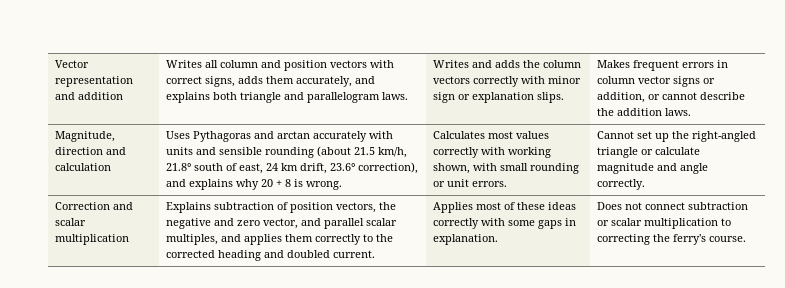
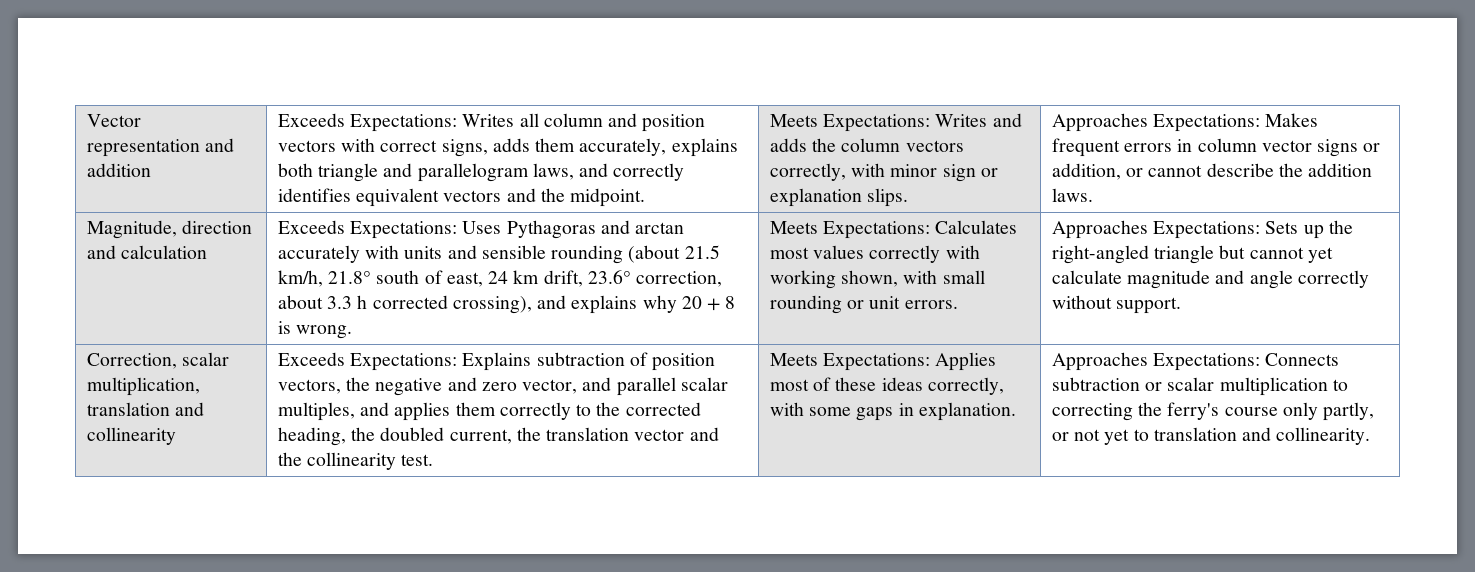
- Writes all column and position vectors with correct signs, adds them accurately, and explains both triangle and parallelogram laws. | Writes and adds the column vectors correctly with minor sign or explanation slips.
+ Exceeds Expectations: Writes all column and position vectors with correct signs, adds them accurately, explains both triangle and parallelogram laws, and correctly identifies equivalent vectors and the midpoint. | Meets Expectations: Writes and adds the column vectors correctly, with minor sign or explanation slips.
- Makes frequent errors in column vector signs or addition, or cannot describe the addition laws.
+ Approaches Expectations: Makes frequent errors in column vector signs or addition, or cannot describe the addition laws.
- Uses Pythagoras and arctan accurately with units and sensible rounding (about 21.5 km/h, 21.8° south of east, 24 km drift, 23.6° correction), and explains why 20 + 8 is wrong.
+ Exceeds Expectations: Uses Pythagoras and arctan accurately with units and sensible rounding (about 21.5 km/h, 21.8° south of east, 24 km drift, 23.6° correction, about 3.3 h corrected crossing), and explains why 20 + 8 is wrong.
- Calculates most values correctly with working shown, with small rounding or unit errors.
+ Meets Expectations: Calculates most values correctly with working shown, with small rounding or unit errors.
- Cannot set up the right-angled triangle or calculate magnitude and angle correctly.
- Correction and scalar multiplication | Explains subtraction of position vectors, the negative and zero vector, and parallel scalar multiples, and applies them correctly to the corrected heading and doubled current. | Applies most of these ideas correctly with some gaps in explanation.
+ Approaches Expectations: Sets up the right-angled triangle but cannot yet calculate magnitude and angle correctly without support.
+ Correction, scalar multiplication, translation and collinearity | Exceeds Expectations: Explains subtraction of position vectors, the negative and zero vector, and parallel scalar multiples, and applies them correctly to the corrected heading, the doubled current, the translation vector and the collinearity test. | Meets Expectations: Applies most of these ideas correctly, with some gaps in explanation.
- Does not connect subtraction or scalar multiplication to correcting the ferry's course.
+ Approaches Expectations: Connects subtraction or scalar multiplication to correcting the ferry's course only partly, or not yet to translation and collinearity.

